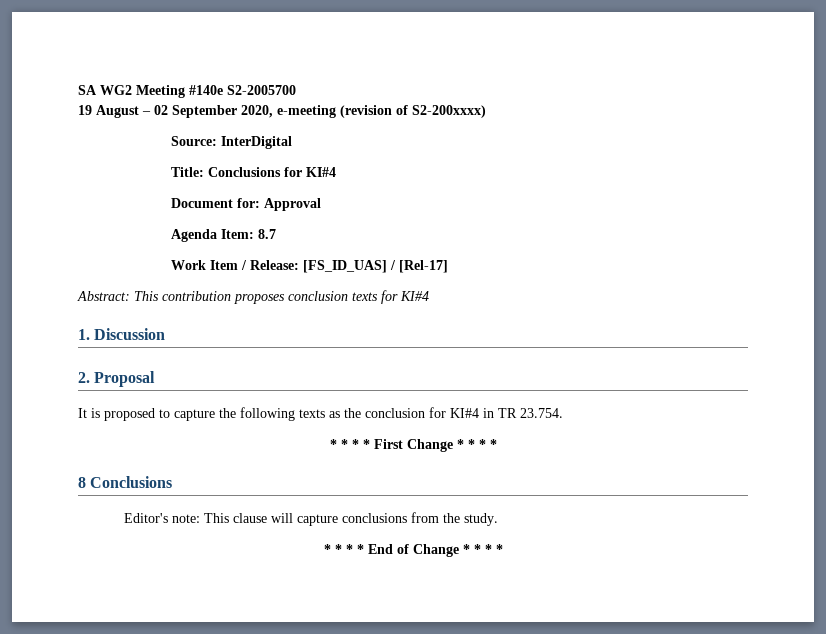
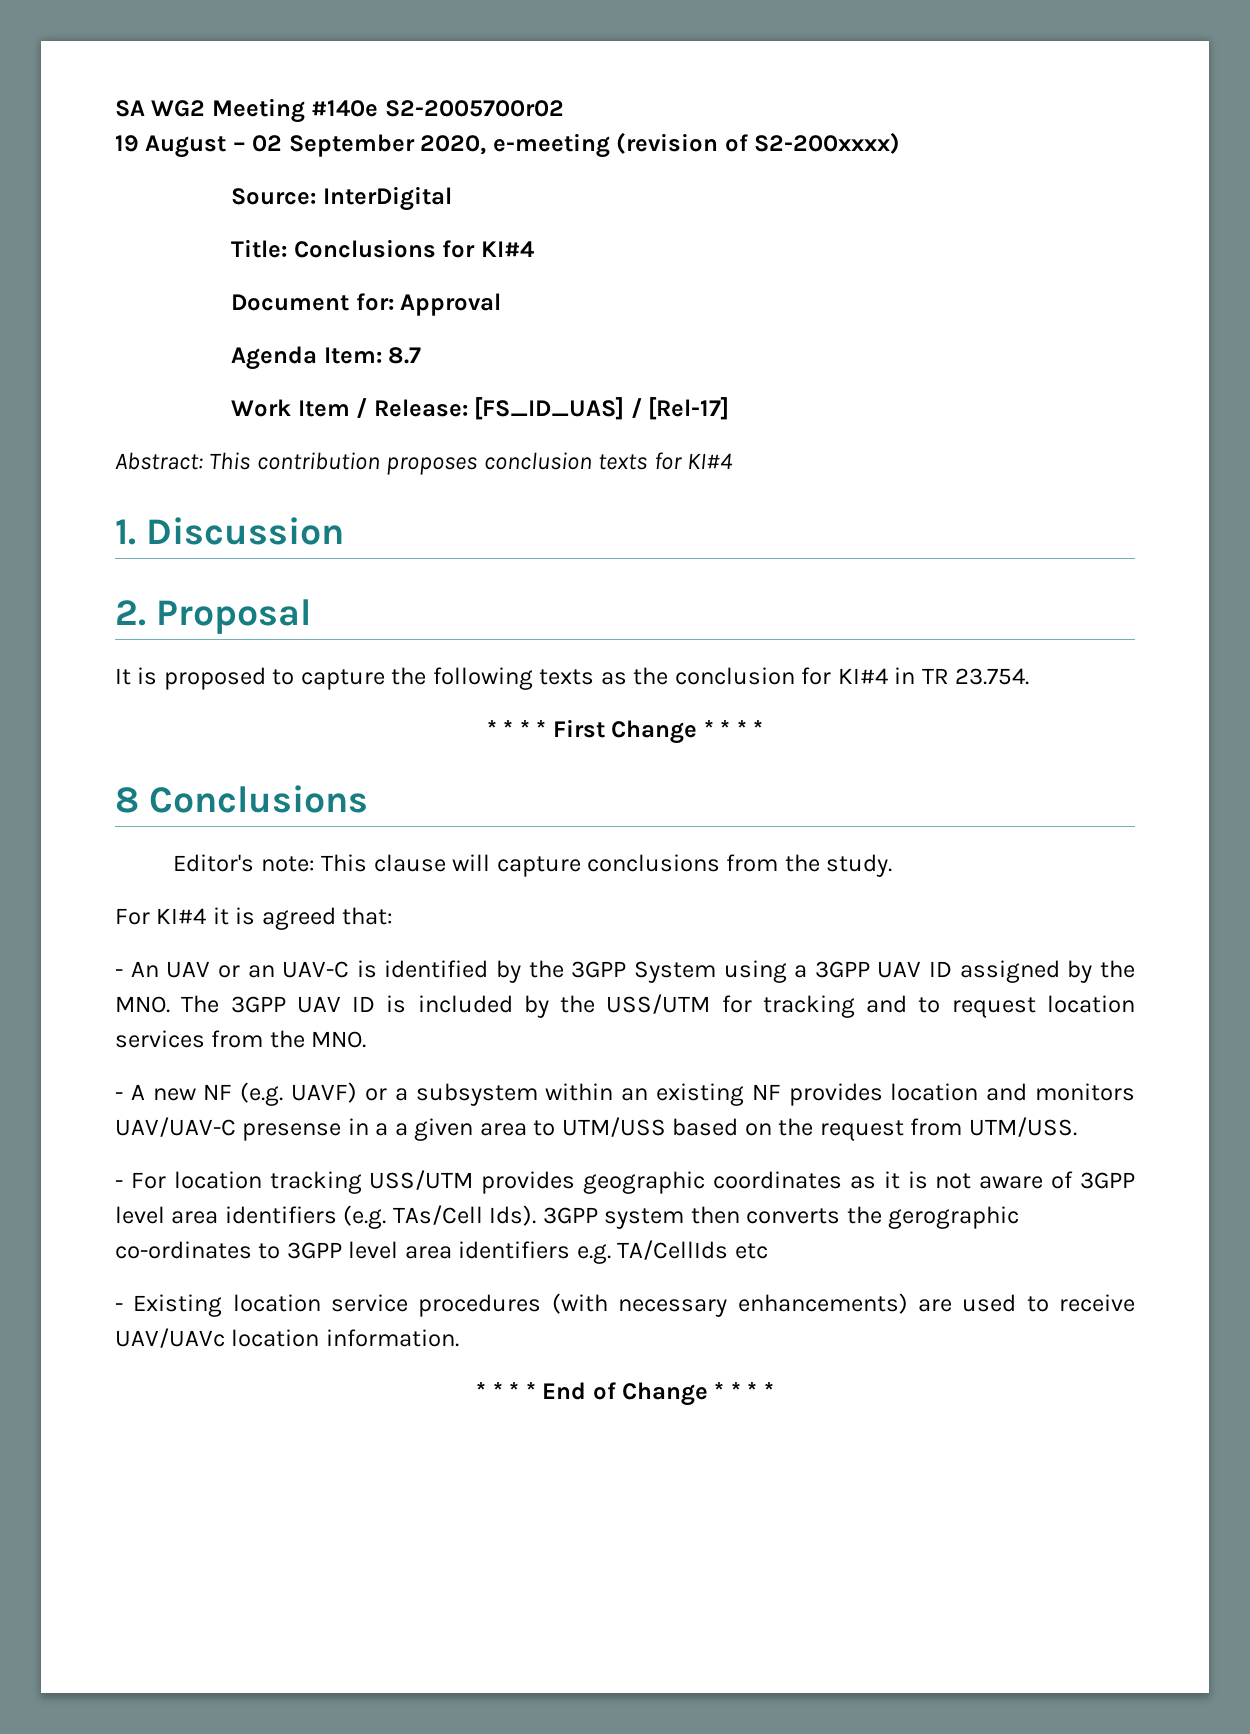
- SA WG2 Meeting #140e S2-2005700
+ SA WG2 Meeting #140e S2-2005700r02
+ For KI#4 it is agreed that:
+ - An UAV or an UAV-C is identified by the 3GPP System using a 3GPP UAV ID assigned by the MNO. The 3GPP UAV ID is included by the USS/UTM for tracking and to request location services from the MNO.
+ - A new NF (e.g. UAVF) or a subsystem within an existing NF provides location and monitors UAV/UAV-C presense in a a given area to UTM/USS based on the request from UTM/USS.
+ - For location tracking USS/UTM provides geographic coordinates as it is not aware of 3GPP level area identifiers (e.g. TAs/Cell Ids). 3GPP system then converts the gerographic co-ordinates to 3GPP level area identifiers e.g. TA/CellIds etc
+ - Existing location service procedures (with necessary enhancements) are used to receive UAV/UAVc location information.

